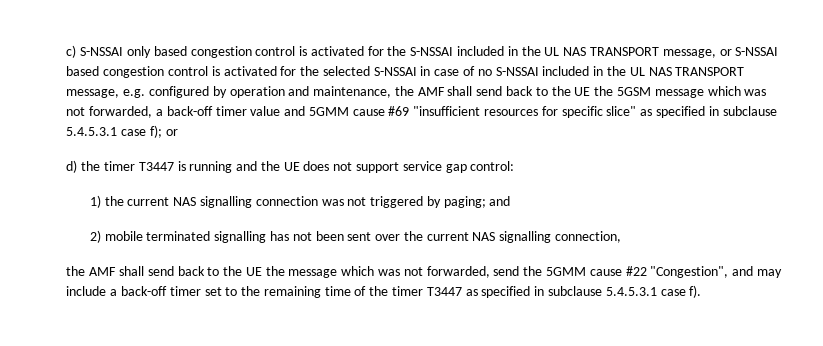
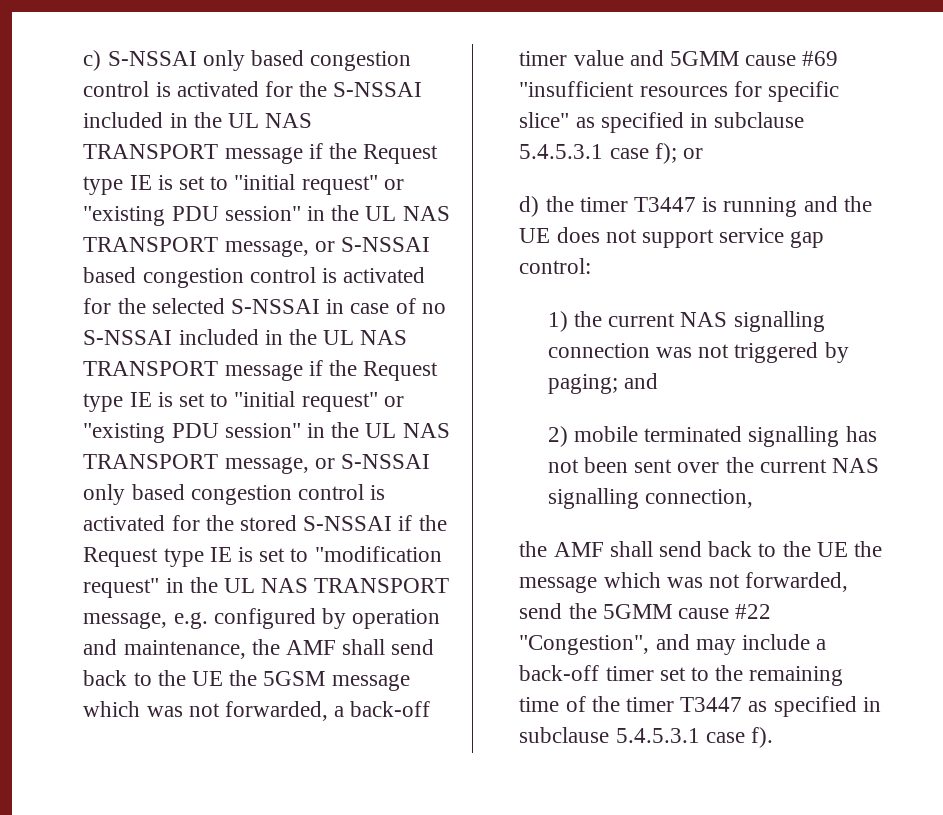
- c) S-NSSAI only based congestion control is activated for the S-NSSAI included in the UL NAS TRANSPORT message, or S-NSSAI based congestion control is activated for the selected S-NSSAI in case of no S-NSSAI included in the UL NAS TRANSPORT message, e.g. configured by operation and maintenance, the AMF shall send back to the UE the 5GSM message which was not forwarded, a back-off timer value and 5GMM cause #69 "insufficient resources for specific slice" as specified in subclause 5.4.5.3.1 case f);
+ c) S-NSSAI only based congestion control is activated for the S-NSSAI included in the UL NAS TRANSPORT message if the Request type IE is set to "initial request" or "existing PDU session" in the UL NAS TRANSPORT message, or S-NSSAI based congestion control is activated for the selected S-NSSAI in case of no S-NSSAI included in the UL NAS TRANSPORT message if the Request type IE is set to "initial request" or "existing PDU session" in the UL NAS TRANSPORT message, or S-NSSAI only based congestion control is activated for the stored S-NSSAI if the Request type IE is set to "modification request" in the UL NAS TRANSPORT message, e.g. configured by operation and maintenance, the AMF shall send back to the UE the 5GSM message which was not forwarded, a back-off timer value and 5GMM cause #69 "insufficient resources for specific slice" as specified in subclause 5.4.5.3.1 case f);

